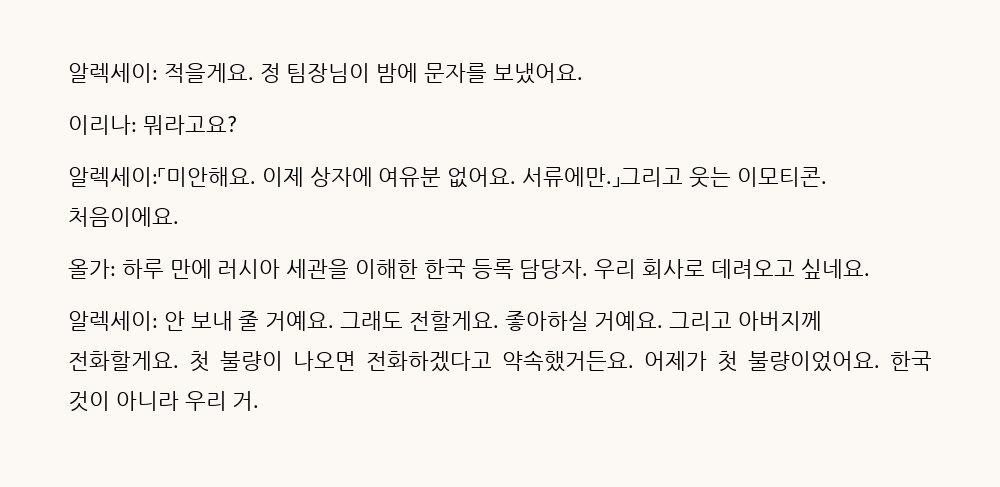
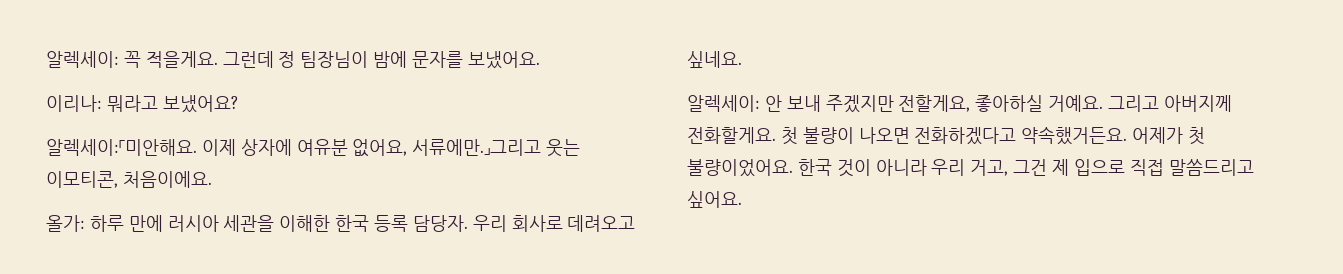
- 알렉세이: 적을게요. 정 팀장님이 밤에 문자를 보냈어요.
+ 알렉세이: 꼭 적을게요. 그런데 정 팀장님이 밤에 문자를 보냈어요.
- 이리나: 뭐라고요?
+ 이리나: 뭐라고 보냈어요?
- 이제 상자에 여유분 없어요. 서류에만.」그리고 웃는 이모티콘. 처음이에요.
+ 이제 상자에 여유분 없어요, 서류에만.」그리고 웃는 이모티콘, 처음이에요.
- 알렉세이: 안 보내 줄 거예요. 그래도 전할게요. 좋아하실 거예요.
+ 알렉세이: 안 보내 주겠지만 전할게요, 좋아하실 거예요.
- 한국 것이 아니라 우리 거.
+ 한국 것이 아니라 우리 거고, 그건 제 입으로 직접 말씀드리고 싶어요.

